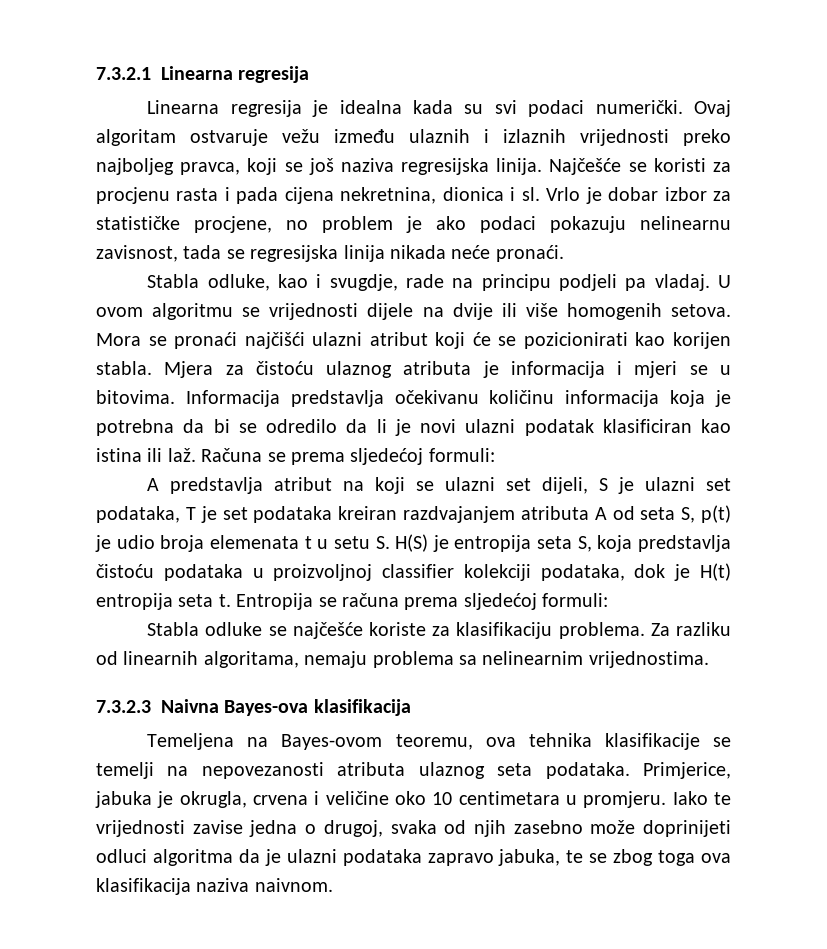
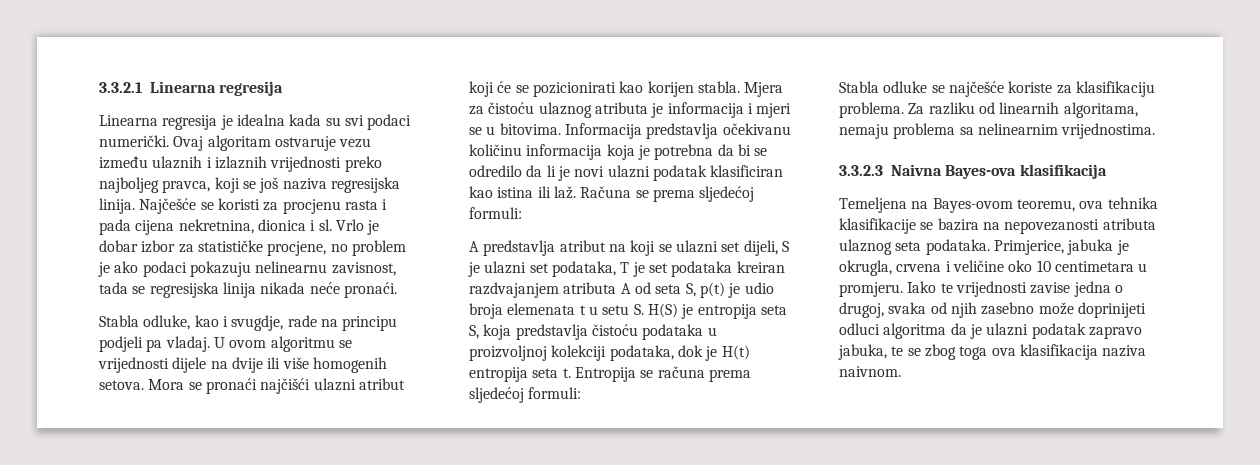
- 7.3.2.1 Linearna regresija
+ 3.3.2.1 Linearna regresija
- Ovaj algoritam ostvaruje vežu između ulaznih i izlaznih vrijednosti preko najboljeg pravca, koji se još naziva regresijska linija.
+ Ovaj algoritam ostvaruje vezu između ulaznih i izlaznih vrijednosti preko najboljeg pravca, koji se još naziva regresijska linija.
- A predstavlja atribut na koji se ulazni set dijeli, S je ulazni set podataka, T je set podataka kreiran razdvajanjem atributa A od seta S, p(t) je udio broja elemenata t u setu S. H(S) je entropija seta S, koja predstavlja čistoću podataka u proizvoljnoj classifier kolekciji podataka, dok je H(t) entropija seta t.
+ A predstavlja atribut na koji se ulazni set dijeli, S je ulazni set podataka, T je set podataka kreiran razdvajanjem atributa A od seta S, p(t) je udio broja elemenata t u setu S. H(S) je entropija seta S, koja predstavlja čistoću podataka u proizvoljnoj kolekciji podataka, dok je H(t) entropija seta t.
- 7.3.2.3 Naivna Bayes-ova klasifikacija
+ 3.3.2.3 Naivna Bayes-ova klasifikacija
- Temeljena na Bayes-ovom teoremu, ova tehnika klasifikacije se temelji na nepovezanosti atributa ulaznog seta podataka.
+ Temeljena na Bayes-ovom teoremu, ova tehnika klasifikacije se bazira na nepovezanosti atributa ulaznog seta podataka.
- Iako te vrijednosti zavise jedna o drugoj, svaka od njih zasebno može doprinijeti odluci algoritma da je ulazni podataka zapravo jabuka, te se zbog toga ova klasifikacija naziva naivnom.
+ Iako te vrijednosti zavise jedna o drugoj, svaka od njih zasebno može doprinijeti odluci algoritma da je ulazni podatak zapravo jabuka, te se zbog toga ova klasifikacija naziva naivnom.

